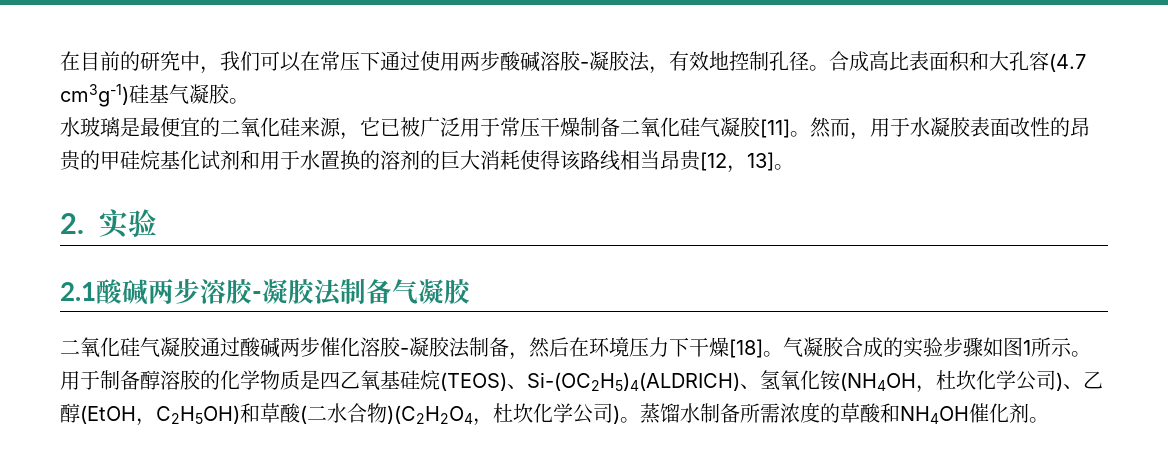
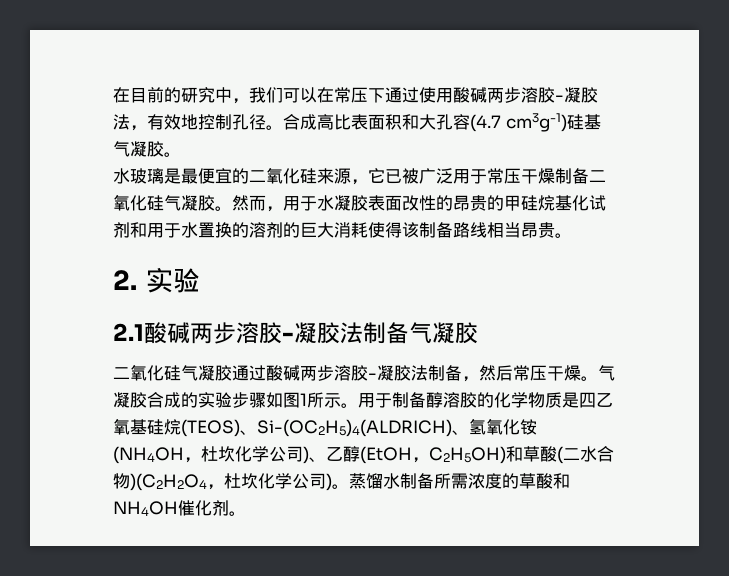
- 在目前的研究中，我们可以在常压下通过使用两步酸碱溶胶-凝胶法，有效地控制孔径。
+ 在目前的研究中，我们可以在常压下通过使用酸碱两步溶胶-凝胶法，有效地控制孔径。
- 水玻璃是最便宜的二氧化硅来源，它已被广泛用于常压干燥制备二氧化硅气凝胶[11]。
+ 水玻璃是最便宜的二氧化硅来源，它已被广泛用于常压干燥制备二氧化硅气凝胶。
- 然而，用于水凝胶表面改性的昂贵的甲硅烷基化试剂和用于水置换的溶剂的巨大消耗使得该路线相当昂贵[12，13]。
+ 然而，用于水凝胶表面改性的昂贵的甲硅烷基化试剂和用于水置换的溶剂的巨大消耗使得该制备路线相当昂贵。
- 二氧化硅气凝胶通过酸碱两步催化溶胶-凝胶法制备，然后在环境压力下干燥[18]。
+ 二氧化硅气凝胶通过酸碱两步溶胶-凝胶法制备，然后常压干燥。

